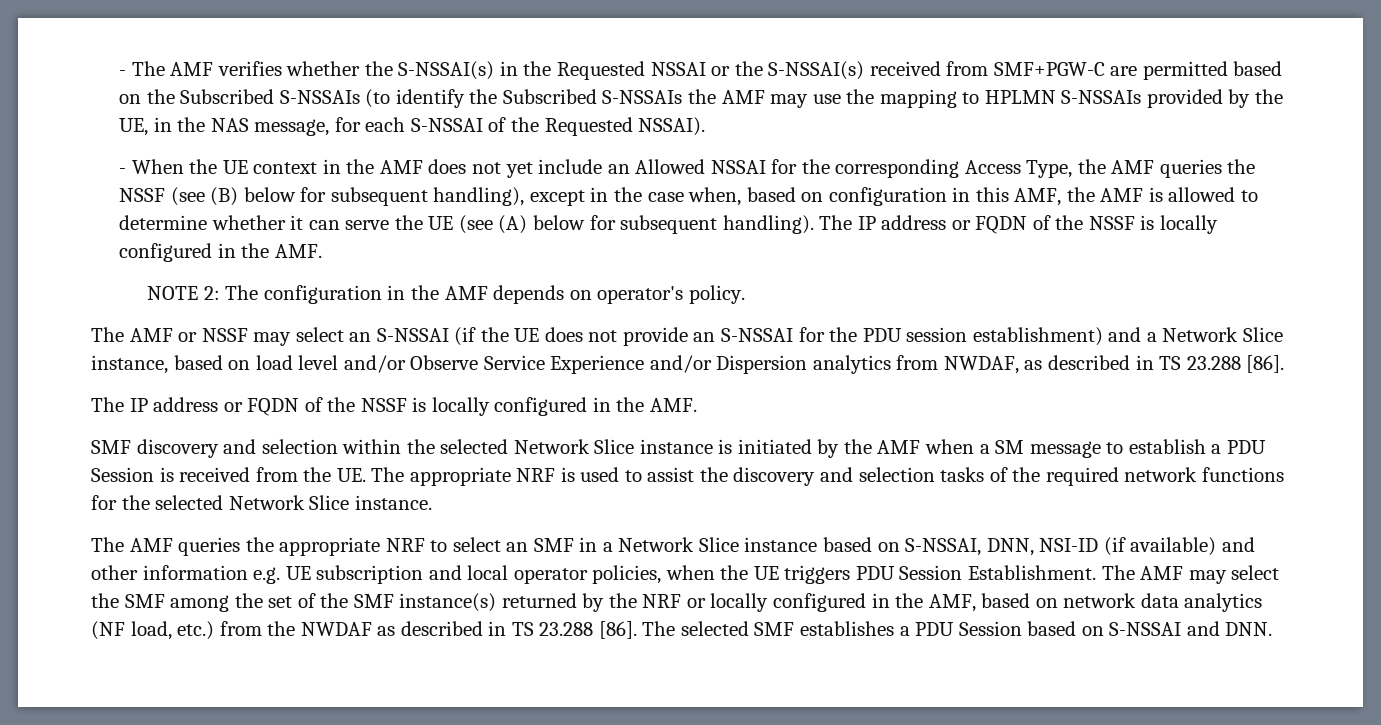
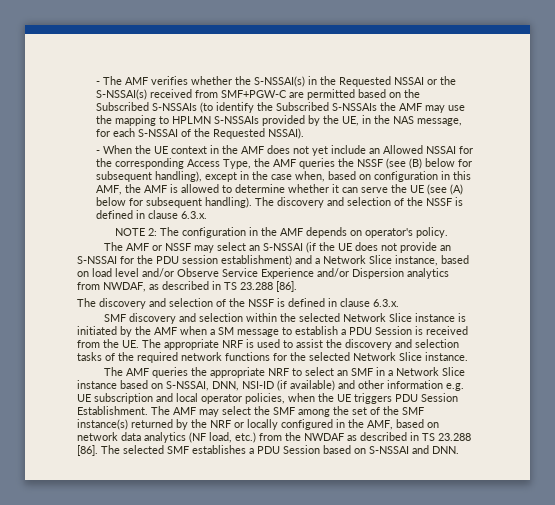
- - When the UE context in the AMF does not yet include an Allowed NSSAI for the corresponding Access Type, the AMF queries the NSSF (see (B) below for subsequent handling), except in the case when, based on configuration in this AMF, the AMF is allowed to determine whether it can serve the UE (see (A) below for subsequent handling). The IP address or FQDN of the NSSF is locally configured in the AMF.
+ - When the UE context in the AMF does not yet include an Allowed NSSAI for the corresponding Access Type, the AMF queries the NSSF (see (B) below for subsequent handling), except in the case when, based on configuration in this AMF, the AMF is allowed to determine whether it can serve the UE (see (A) below for subsequent handling). The discovery and selection of the NSSF is defined in clause 6.3.x.
  The AMF or NSSF may select an S-NSSAI (if the UE does not provide an S-NSSAI for the PDU session establishment) and a Network Slice instance, based on load level and/or Observe Service Experience and/or Dispersion analytics from NWDAF, as described in TS 23.288 [86].
- The IP address or FQDN of the NSSF is locally configured in the AMF.
+ The discovery and selection of the NSSF is defined in clause 6.3.x.

